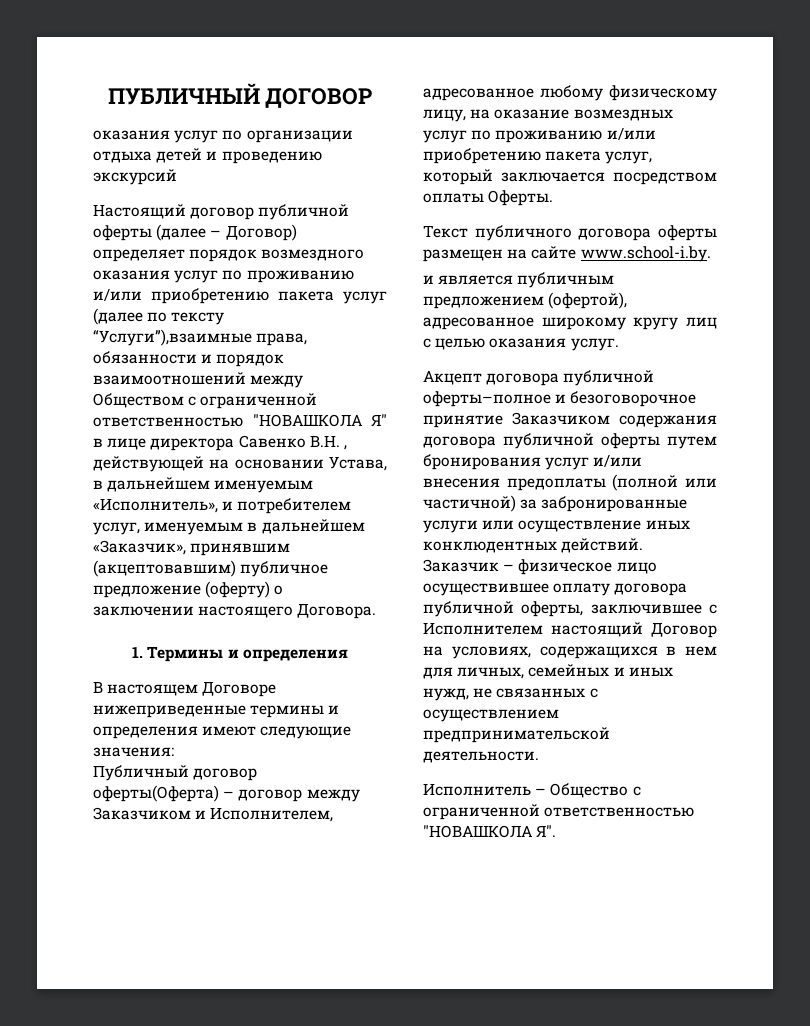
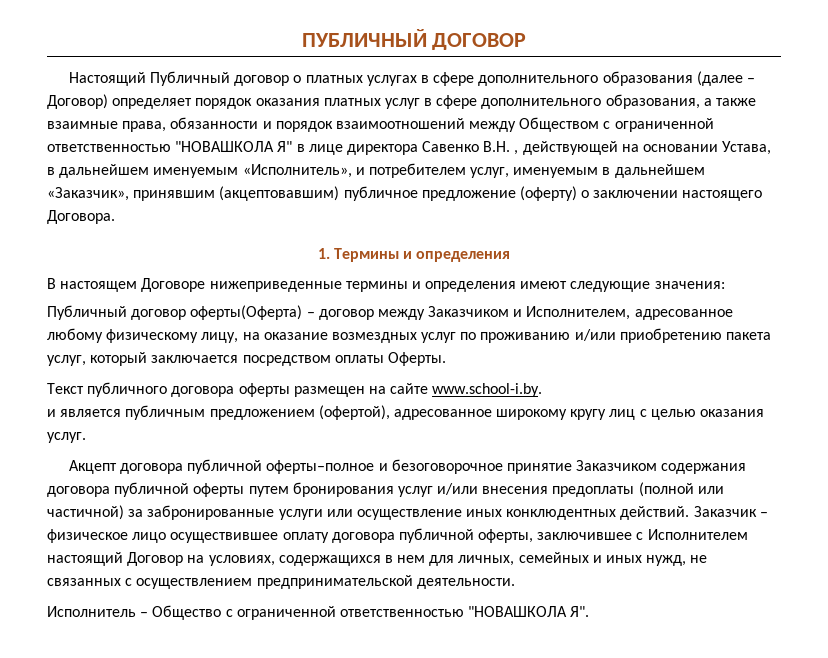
- оказания услуг по организации отдыха детей и проведению экскурсий
- Настоящий договор публичной оферты (далее – Договор) определяет порядок возмездного оказания услуг по проживанию и/или приобретению пакета услуг (далее по тексту “Услуги”),взаимные права, обязанности и порядок взаимоотношений между Обществом с ограниченной ответственностью "НОВАШКОЛА Я" в лице директора Савенко В.Н. , действующей на основании Устава, в дальнейшем именуемым «Исполнитель», и потребителем услуг, именуемым в дальнейшем «Заказчик», принявшим (акцептовавшим) публичное предложение (оферту) о заключении настоящего Договора.
+ Настоящий Публичный договор о платных услугах в сфере дополнительного образования (далее – Договор) определяет порядок оказания платных услуг в сфере дополнительного образования, а также взаимные права, обязанности и порядок взаимоотношений между Обществом с ограниченной ответственностью "НОВАШКОЛА Я" в лице директора Савенко В.Н. , действующей на основании Устава, в дальнейшем именуемым «Исполнитель», и потребителем услуг, именуемым в дальнейшем «Заказчик», принявшим (акцептовавшим) публичное предложение (оферту) о заключении настоящего Договора.

